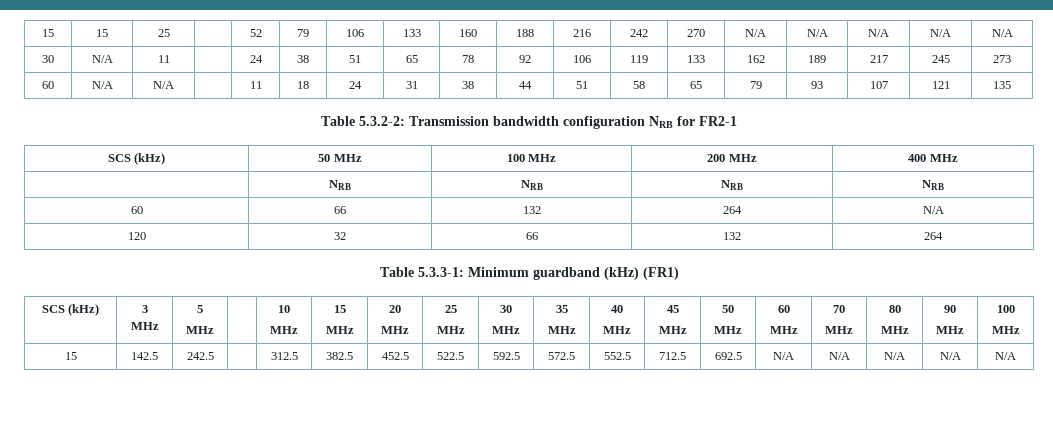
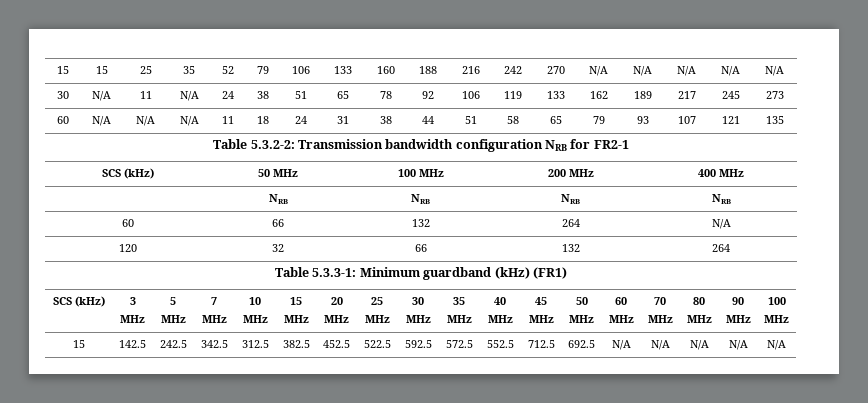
- 15 | 15 | 25 | | 52 | 79 | 106 | 133 | 160 | 188 | 216 | 242 | 270 | N/A | N/A | N/A | N/A | N/A
+ 15 | 15 | 25 | 35 | 52 | 79 | 106 | 133 | 160 | 188 | 216 | 242 | 270 | N/A | N/A | N/A | N/A | N/A
- 30 | N/A | 11 | | 24 | 38 | 51 | 65 | 78 | 92 | 106 | 119 | 133 | 162 | 189 | 217 | 245 | 273
+ 30 | N/A | 11 | N/A | 24 | 38 | 51 | 65 | 78 | 92 | 106 | 119 | 133 | 162 | 189 | 217 | 245 | 273
- 60 | N/A | N/A | | 11 | 18 | 24 | 31 | 38 | 44 | 51 | 58 | 65 | 79 | 93 | 107 | 121 | 135
+ 60 | N/A | N/A | N/A | 11 | 18 | 24 | 31 | 38 | 44 | 51 | 58 | 65 | 79 | 93 | 107 | 121 | 135
  SCS (kHz) | 3
  MHz | 5
- MHz | | 10
+ MHz | 7
+ MHz | 10
- 15 | 142.5 | 242.5 | | 312.5 | 382.5 | 452.5 | 522.5 | 592.5 | 572.5 | 552.5 | 712.5 | 692.5 | N/A | N/A | N/A | N/A | N/A
+ 15 | 142.5 | 242.5 | 342.5 | 312.5 | 382.5 | 452.5 | 522.5 | 592.5 | 572.5 | 552.5 | 712.5 | 692.5 | N/A | N/A | N/A | N/A | N/A

